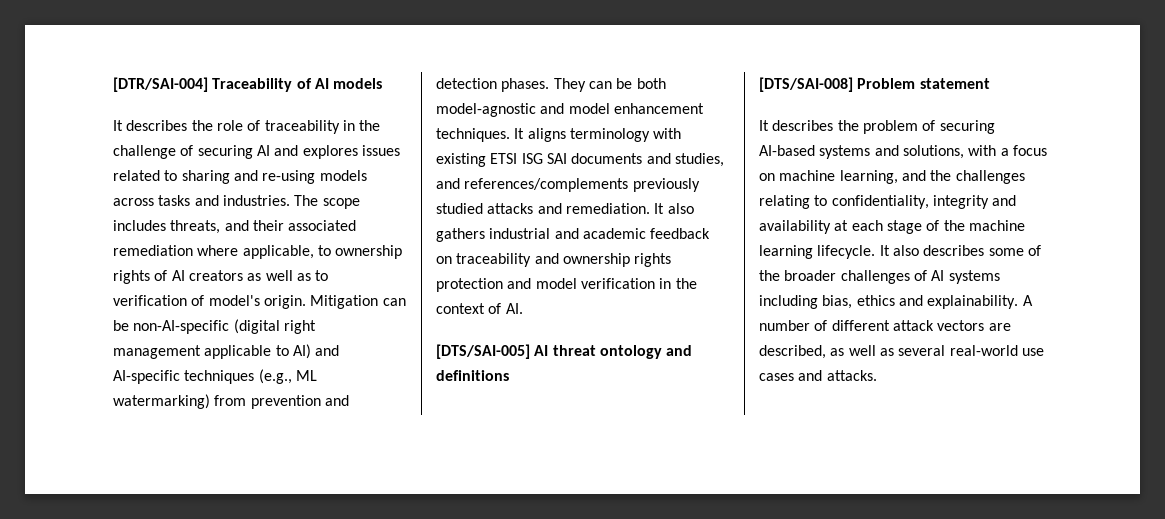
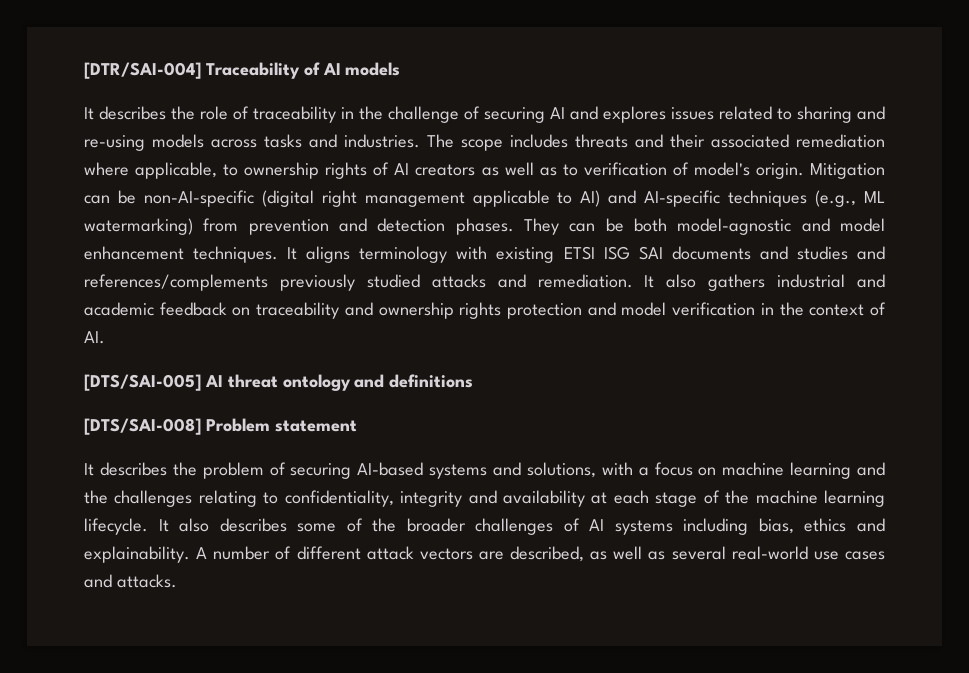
- The scope includes threats, and their associated remediation where applicable, to ownership rights of AI creators as well as to verification of model's origin.
+ The scope includes threats and their associated remediation where applicable, to ownership rights of AI creators as well as to verification of model's origin.
- It aligns terminology with existing ETSI ISG SAI documents and studies, and references/complements previously studied attacks and remediation.
+ It aligns terminology with existing ETSI ISG SAI documents and studies and references/complements previously studied attacks and remediation.
- It describes the problem of securing AI-based systems and solutions, with a focus on machine learning, and the challenges relating to confidentiality, integrity and availability at each stage of the machine learning lifecycle.
+ It describes the problem of securing AI-based systems and solutions, with a focus on machine learning and the challenges relating to confidentiality, integrity and availability at each stage of the machine learning lifecycle.

